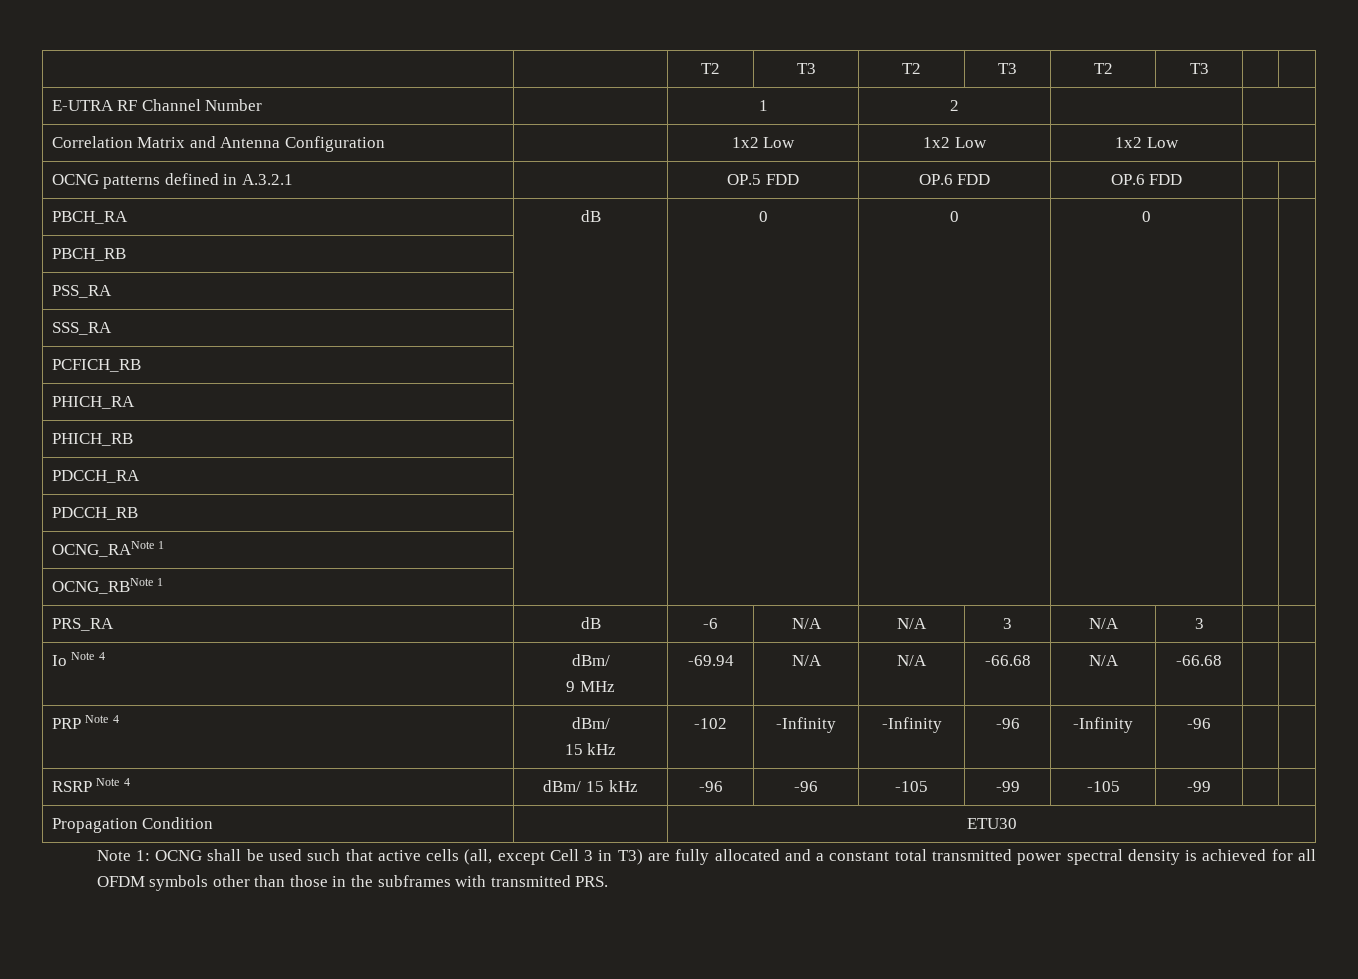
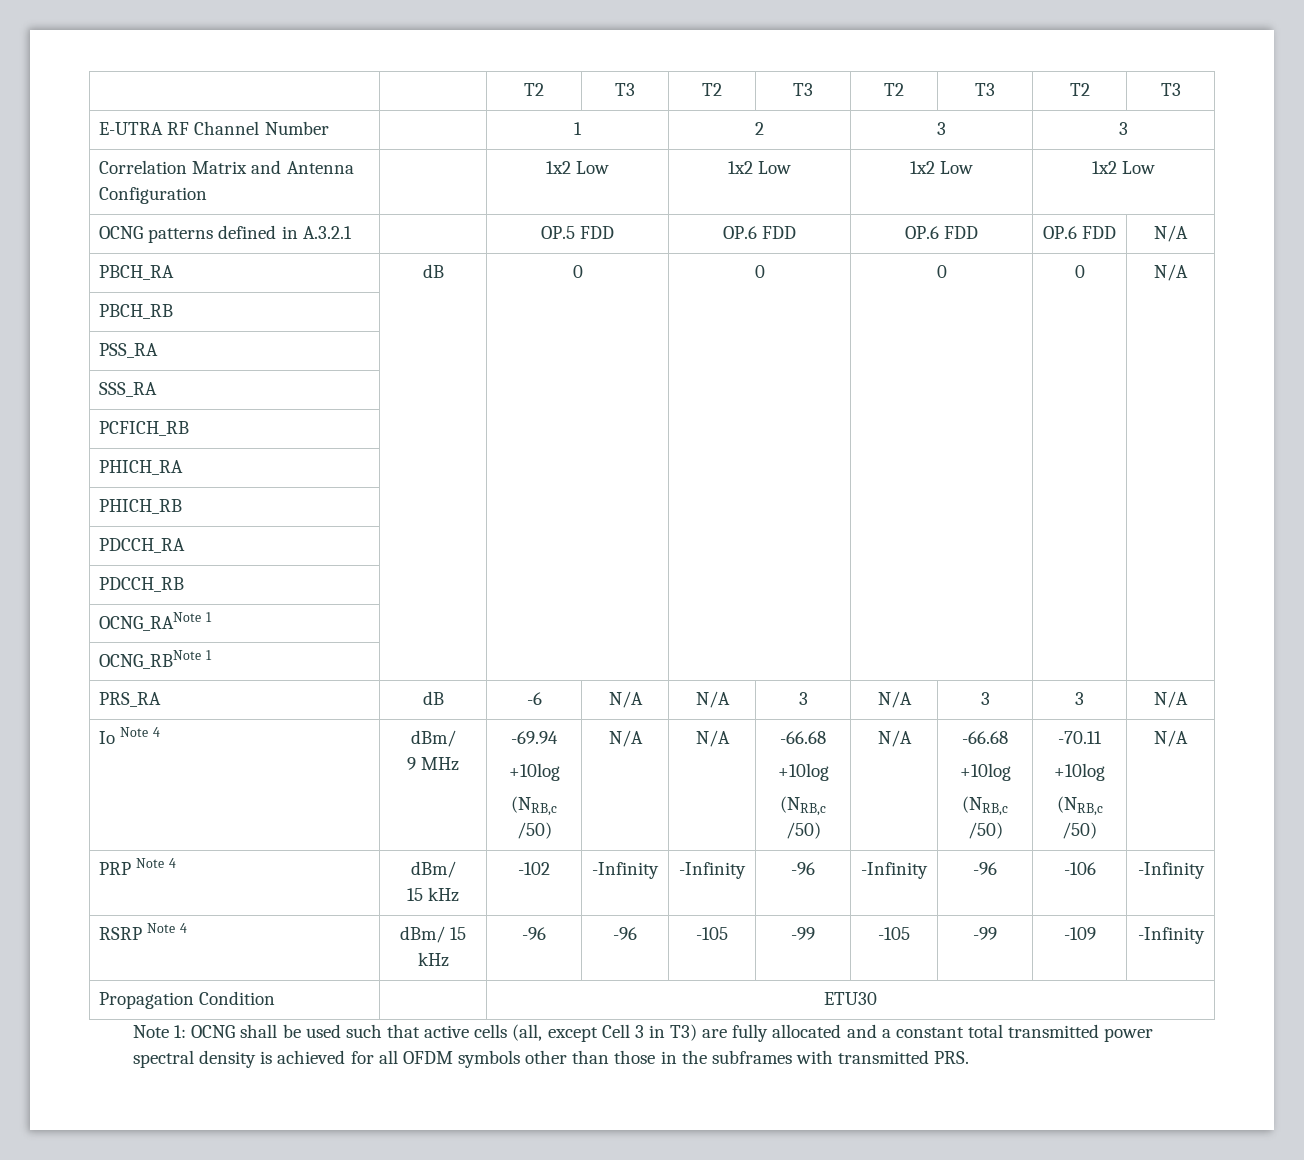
- | | T2 | T3 | T2 | T3 | T2 | T3 | |
+ | | T2 | T3 | T2 | T3 | T2 | T3 | T2 | T3
- E-UTRA RF Channel Number | | 1 | 2 | |
+ E-UTRA RF Channel Number | | 1 | 2 | 3 | 3
- Correlation Matrix and Antenna Configuration | | 1x2 Low | 1x2 Low | 1x2 Low |
+ Correlation Matrix and Antenna Configuration | | 1x2 Low | 1x2 Low | 1x2 Low | 1x2 Low
- OCNG patterns defined in A.3.2.1 | | OP.5 FDD | OP.6 FDD | OP.6 FDD | |
+ OCNG patterns defined in A.3.2.1 | | OP.5 FDD | OP.6 FDD | OP.6 FDD | OP.6 FDD | N/A
- PBCH_RA | dB | 0 | 0 | 0 | |
+ PBCH_RA | dB | 0 | 0 | 0 | 0 | N/A
- PRS_RA | dB | -6 | N/A | N/A | 3 | N/A | 3 | |
+ PRS_RA | dB | -6 | N/A | N/A | 3 | N/A | 3 | 3 | N/A
  Io Note 4 | dBm/
- 9 MHz | -69.94 | N/A | N/A | -66.68 | N/A | -66.68 | |
+ 9 MHz | -69.94
+ +10log
+ (NRB,c /50) | N/A | N/A | -66.68
+ +10log
+ (NRB,c /50) | N/A | -66.68
+ +10log
+ (NRB,c /50) | -70.11
+ +10log
+ (NRB,c /50) | N/A
  PRP Note 4 | dBm/
- 15 kHz | -102 | -Infinity | -Infinity | -96 | -Infinity | -96 | |
+ 15 kHz | -102 | -Infinity | -Infinity | -96 | -Infinity | -96 | -106 | -Infinity
- RSRP Note 4 | dBm/ 15 kHz | -96 | -96 | -105 | -99 | -105 | -99 | |
+ RSRP Note 4 | dBm/ 15 kHz | -96 | -96 | -105 | -99 | -105 | -99 | -109 | -Infinity

